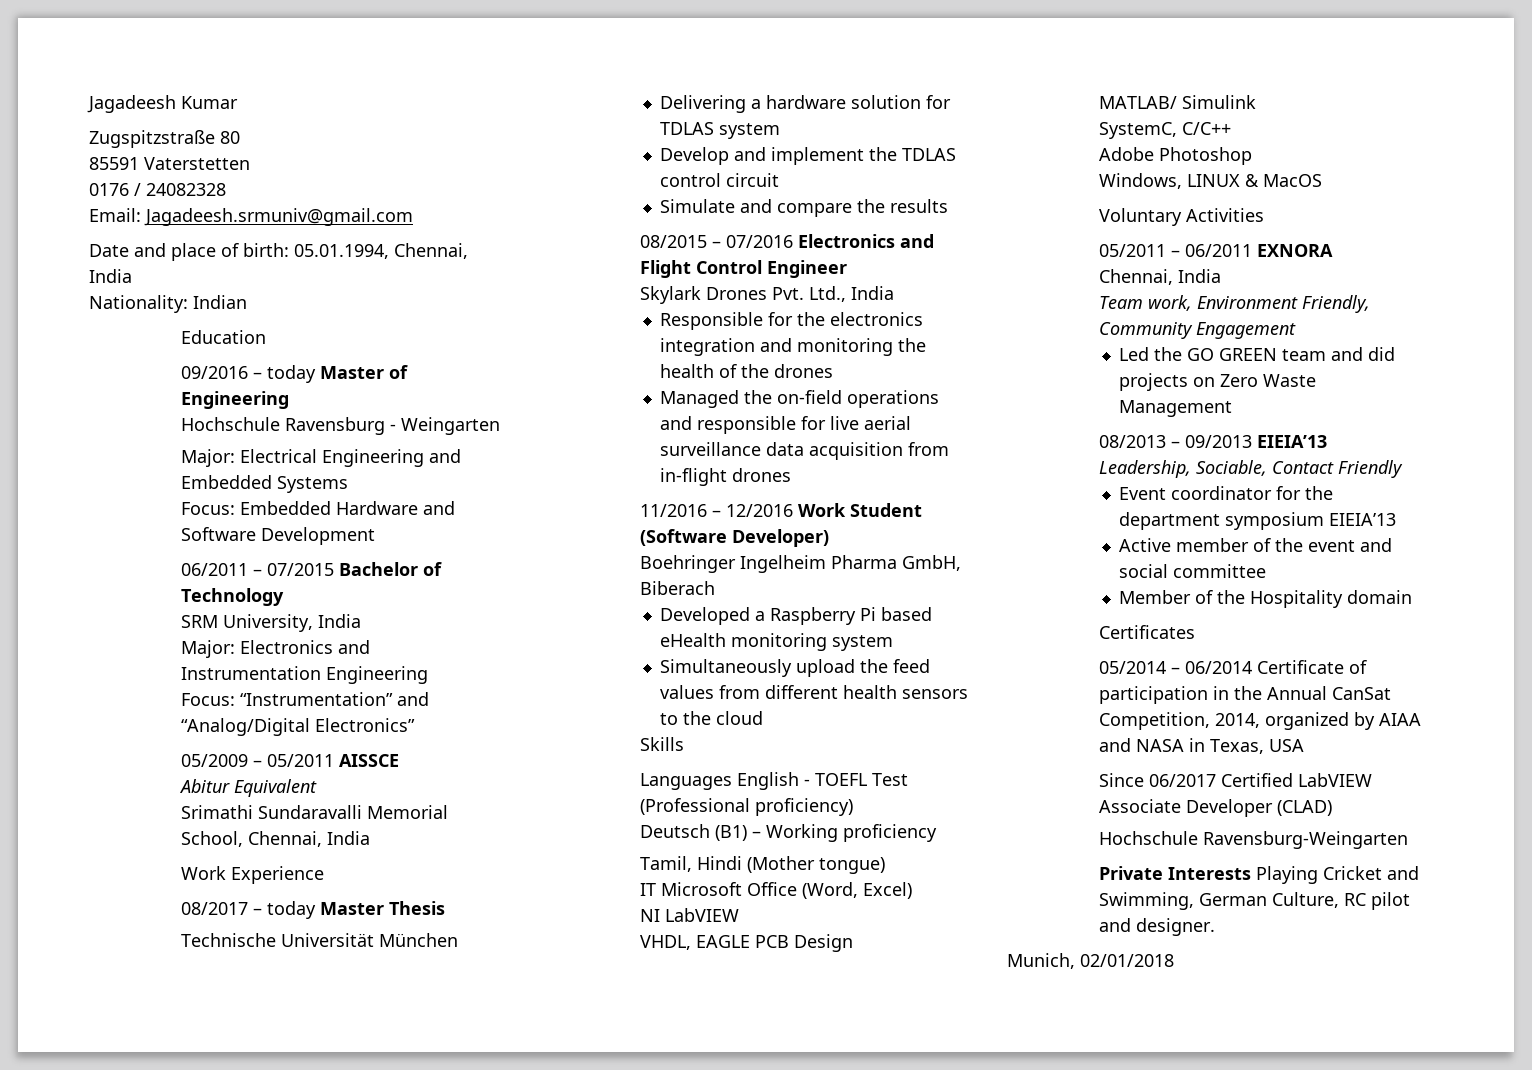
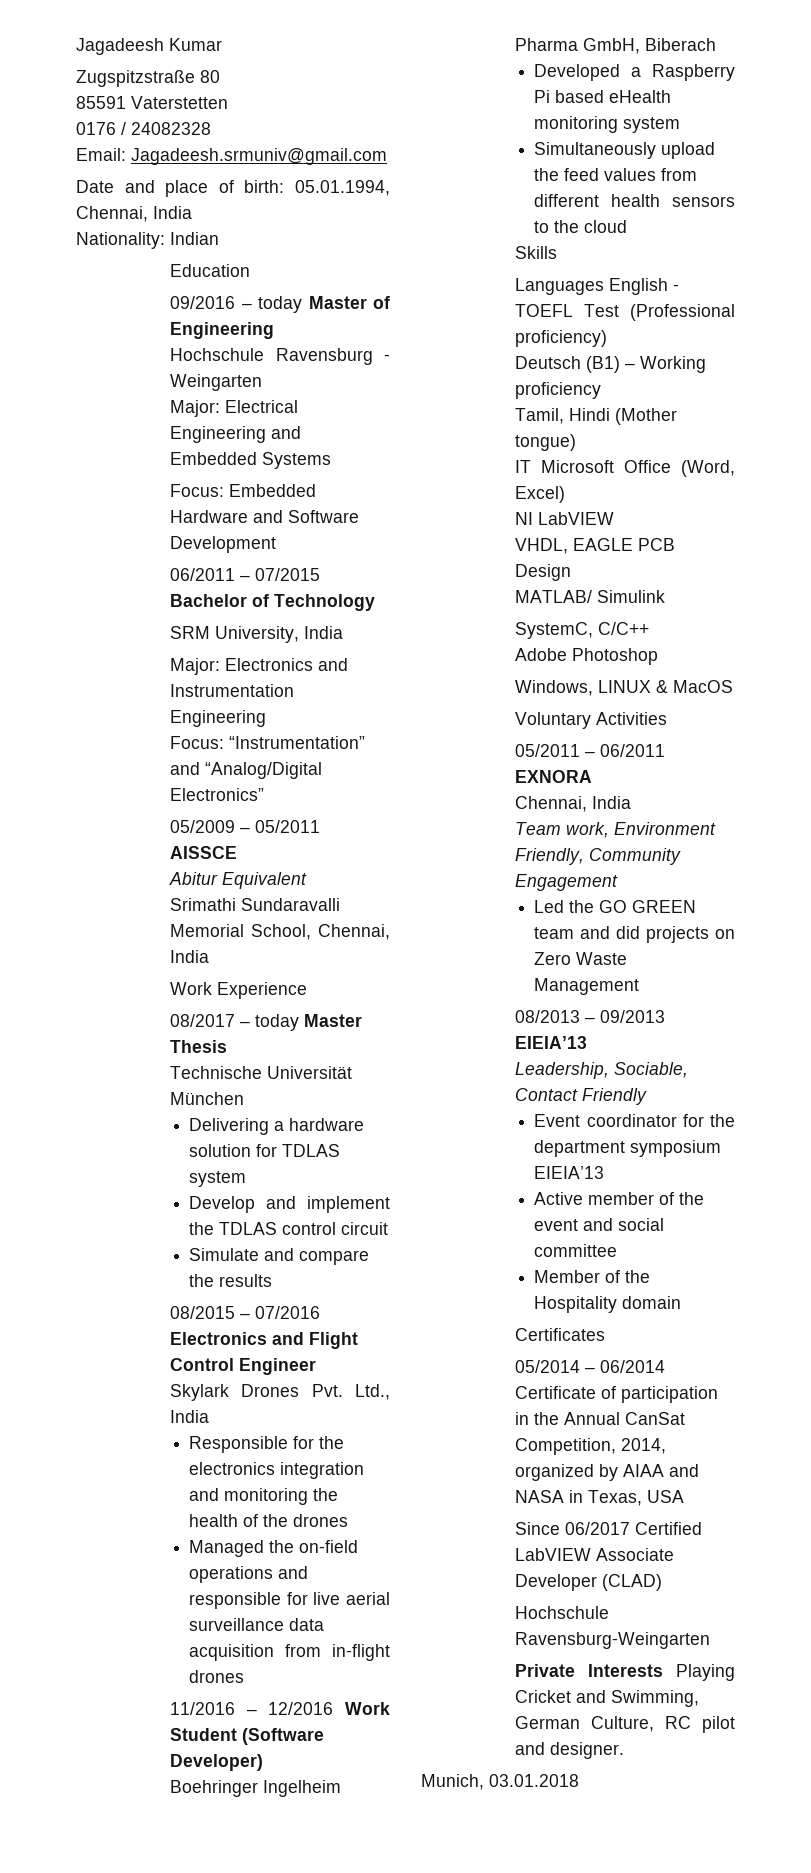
- Munich, 02/01/2018
+ Munich, 03.01.2018

